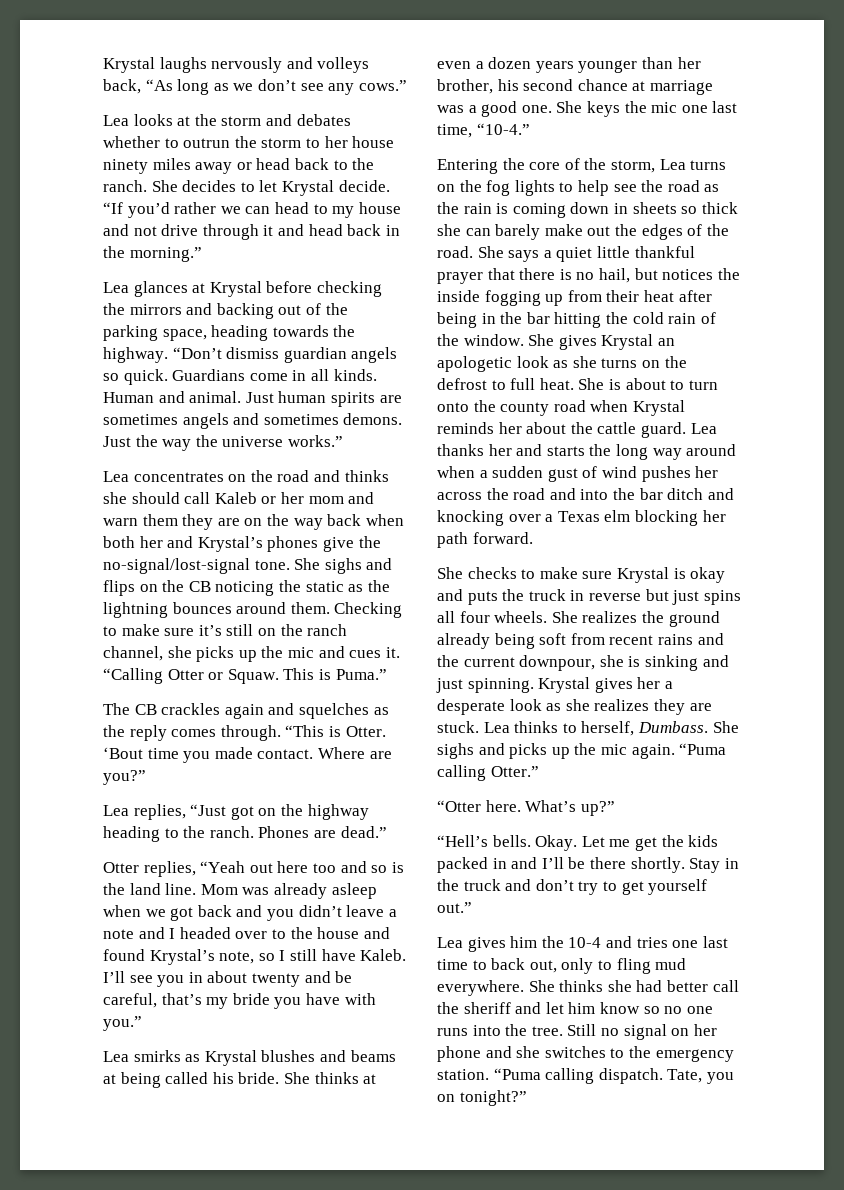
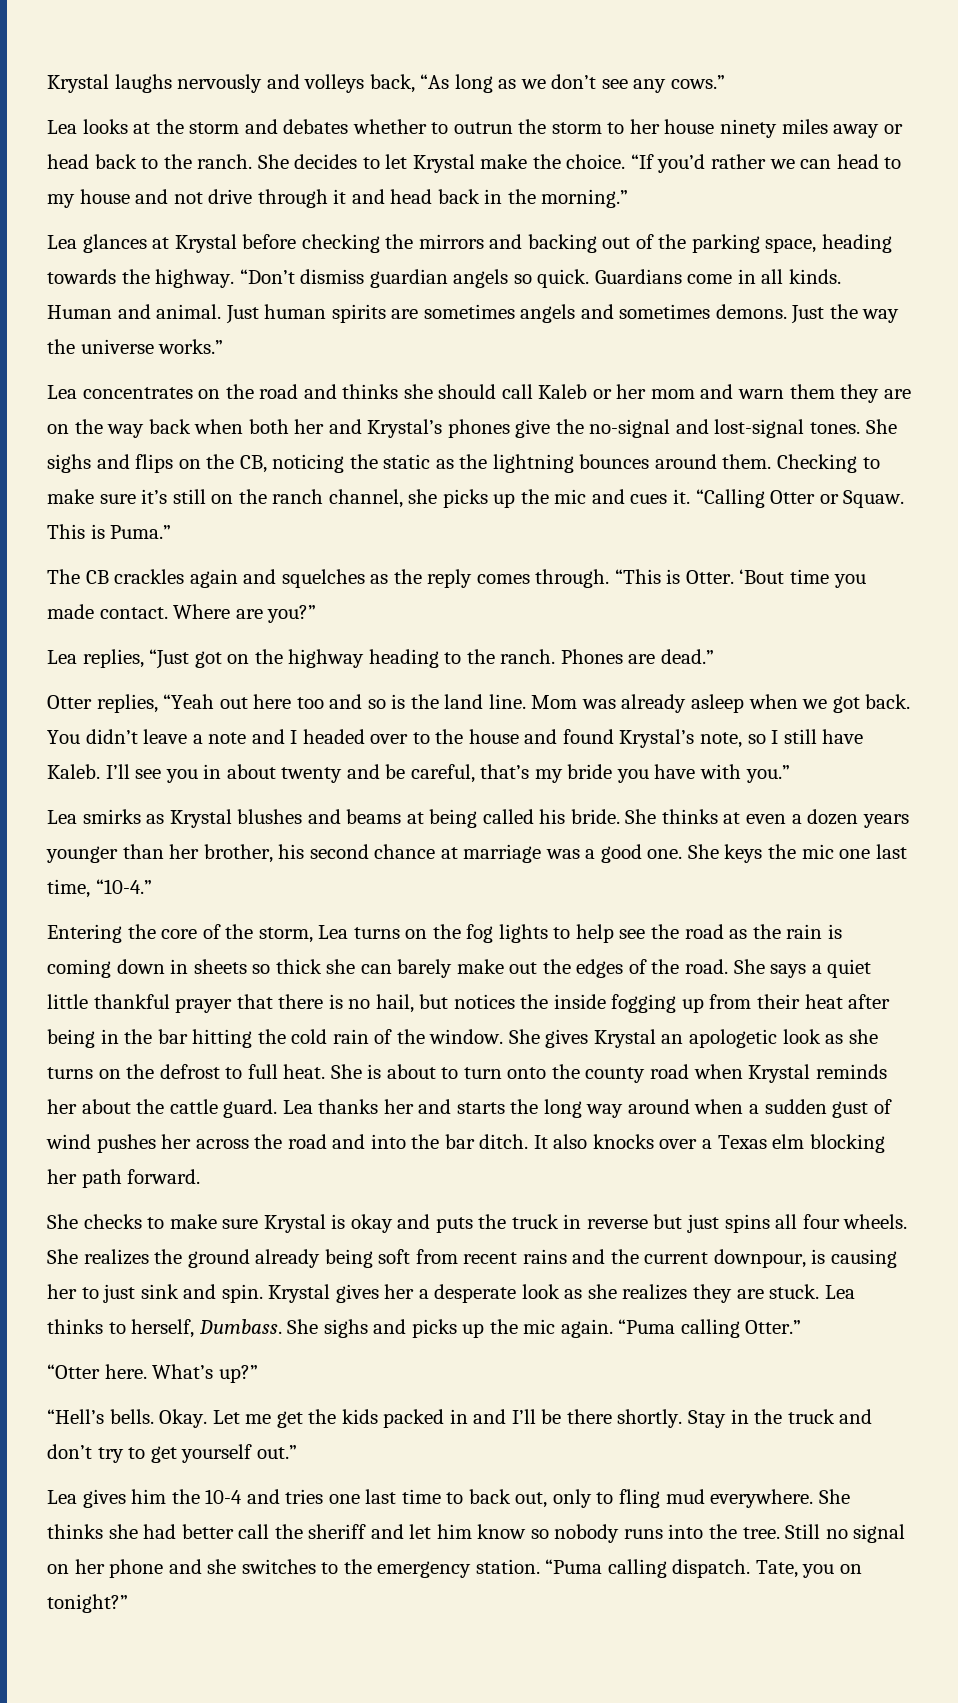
- She decides to let Krystal decide.
+ She decides to let Krystal make the choice.
- Lea concentrates on the road and thinks she should call Kaleb or her mom and warn them they are on the way back when both her and Krystal’s phones give the no-signal/lost-signal tone.
+ Lea concentrates on the road and thinks she should call Kaleb or her mom and warn them they are on the way back when both her and Krystal’s phones give the no-signal and lost-signal tones.
- She sighs and flips on the CB noticing the static as the lightning bounces around them.
+ She sighs and flips on the CB, noticing the static as the lightning bounces around them.
- Mom was already asleep when we got back and you didn’t leave a note and I headed over to the house and found Krystal’s note, so I still have Kaleb.
+ Mom was already asleep when we got back. You didn’t leave a note and I headed over to the house and found Krystal’s note, so I still have Kaleb.
- Lea thanks her and starts the long way around when a sudden gust of wind pushes her across the road and into the bar ditch and knocking over a Texas elm blocking her path forward.
+ Lea thanks her and starts the long way around when a sudden gust of wind pushes her across the road and into the bar ditch. It also knocks over a Texas elm blocking her path forward.
- She realizes the ground already being soft from recent rains and the current downpour, she is sinking and just spinning.
+ She realizes the ground already being soft from recent rains and the current downpour, is causing her to just sink and spin.
- She thinks she had better call the sheriff and let him know so no one runs into the tree.
+ She thinks she had better call the sheriff and let him know so nobody runs into the tree.

